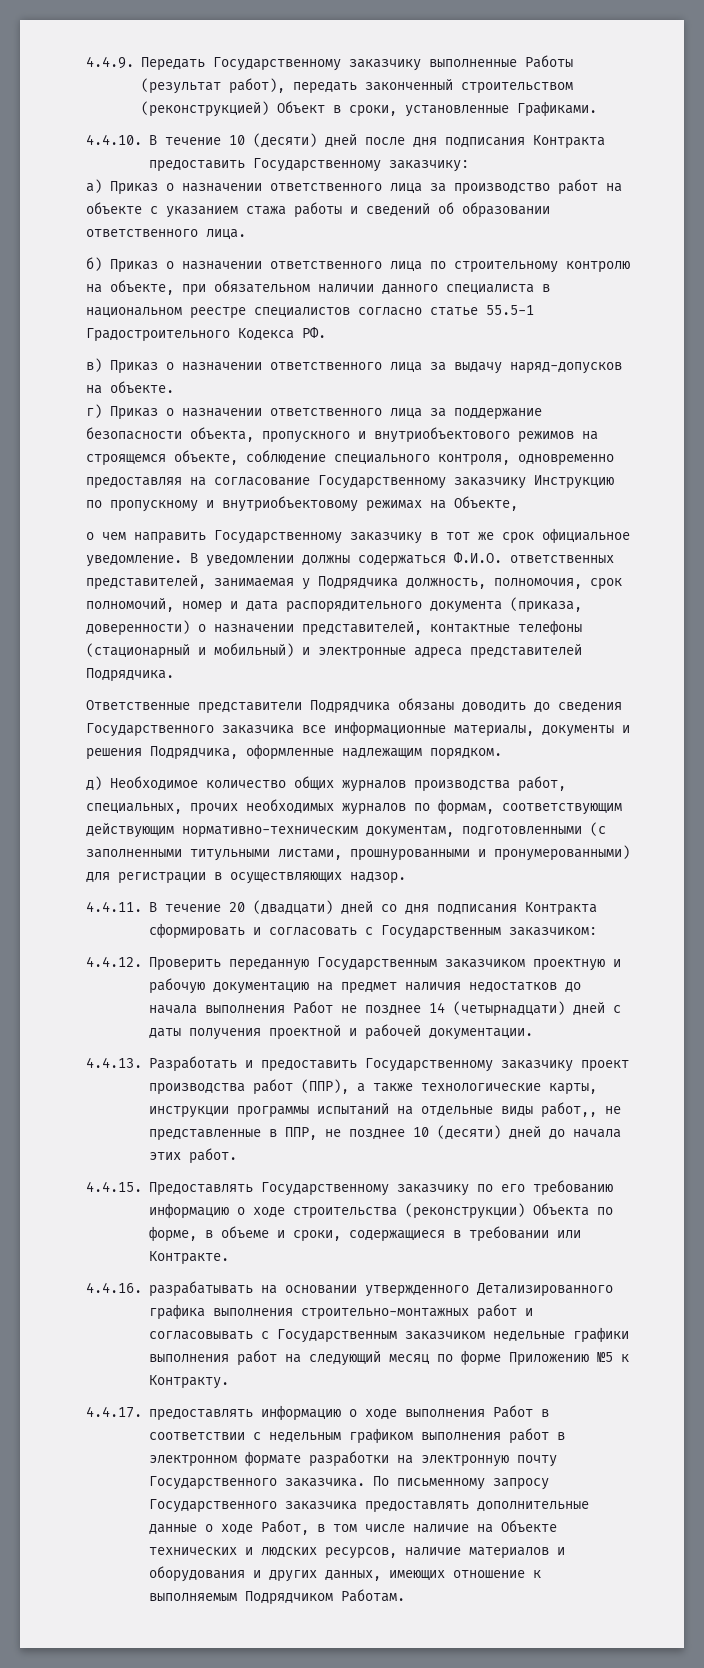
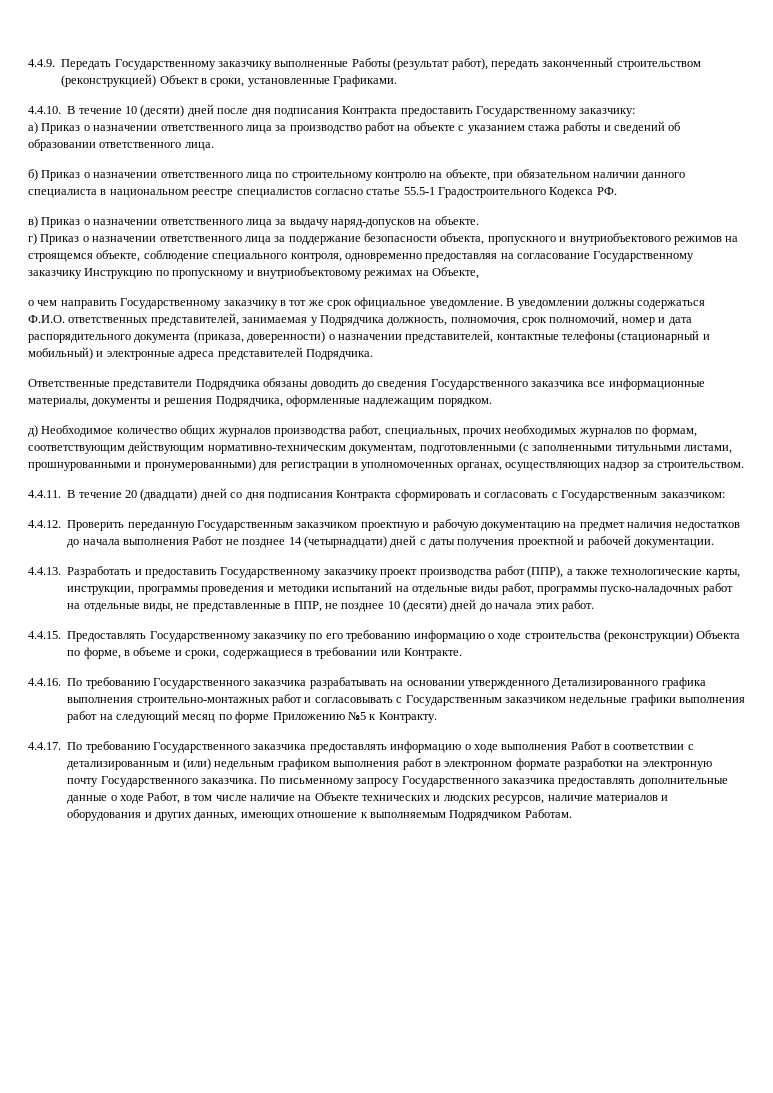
- д) Необходимое количество общих журналов производства работ, специальных, прочих необходимых журналов по формам, соответствующим действующим нормативно-техническим документам, подготовленными (с заполненными титульными листами, прошнурованными и пронумерованными) для регистрации в осуществляющих надзор.
+ д) Необходимое количество общих журналов производства работ, специальных, прочих необходимых журналов по формам, соответствующим действующим нормативно-техническим документам, подготовленными (с заполненными титульными листами, прошнурованными и пронумерованными) для регистрации в уполномоченных органах, осуществляющих надзор за строительством.
- 4.4.13. Разработать и предоставить Государственному заказчику проект производства работ (ППР), а также технологические карты, инструкции программы испытаний на отдельные виды работ,, не представленные в ППР, не позднее 10 (десяти) дней до начала этих работ.
+ 4.4.13. Разработать и предоставить Государственному заказчику проект производства работ (ППР), а также технологические карты, инструкции, программы проведения и методики испытаний на отдельные виды работ, программы пуско-наладочных работ на отдельные виды, не представленные в ППР, не позднее 10 (десяти) дней до начала этих работ.
- 4.4.16. разрабатывать на основании утвержденного Детализированного графика выполнения строительно-монтажных работ и согласовывать с Государственным заказчиком недельные графики выполнения работ на следующий месяц по форме Приложению №5 к Контракту.
+ 4.4.16. По требованию Государственного заказчика разрабатывать на основании утвержденного Детализированного графика выполнения строительно-монтажных работ и согласовывать с Государственным заказчиком недельные графики выполнения работ на следующий месяц по форме Приложению №5 к Контракту.
- 4.4.17. предоставлять информацию о ходе выполнения Работ в соответствии с недельным графиком выполнения работ в электронном формате разработки на электронную почту Государственного заказчика.
+ 4.4.17. По требованию Государственного заказчика предоставлять информацию о ходе выполнения Работ в соответствии с детализированным и (или) недельным графиком выполнения работ в электронном формате разработки на электронную почту Государственного заказчика.

